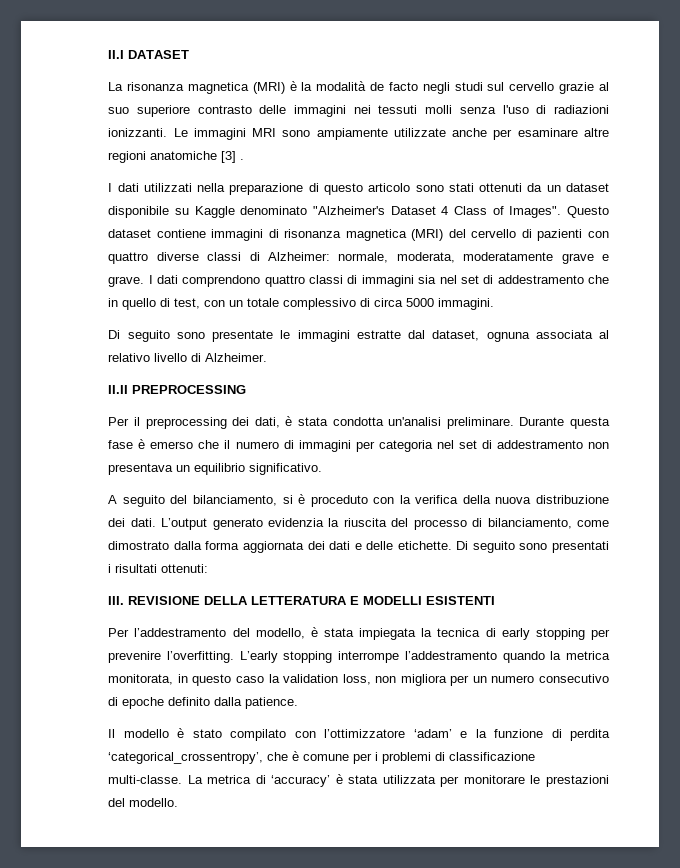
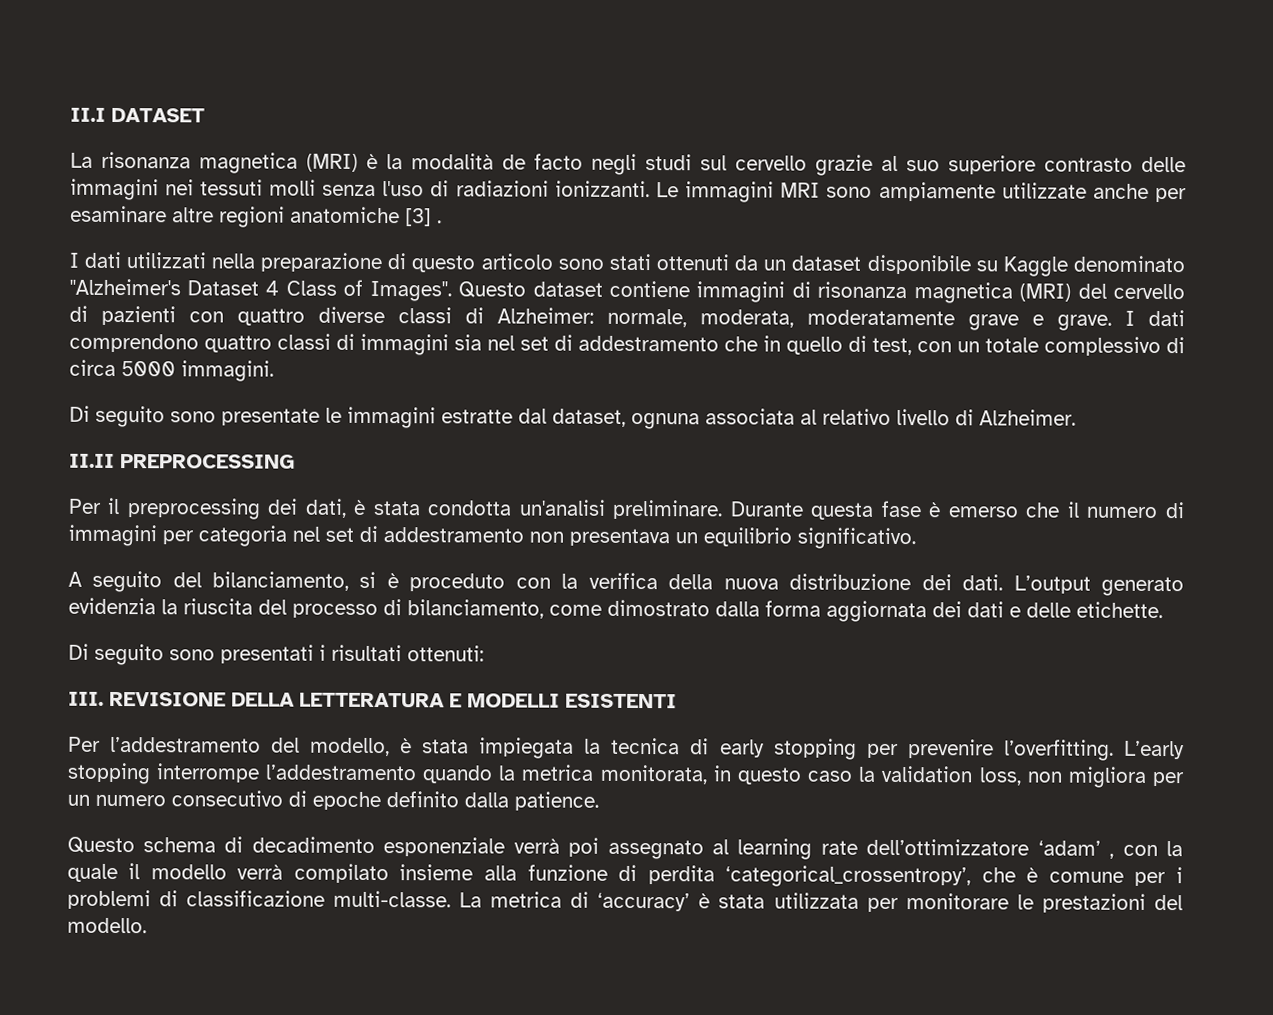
- L’output generato evidenzia la riuscita del processo di bilanciamento, come dimostrato dalla forma aggiornata dei dati e delle etichette. Di seguito sono presentati i risultati ottenuti:
+ L’output generato evidenzia la riuscita del processo di bilanciamento, come dimostrato dalla forma aggiornata dei dati e delle etichette.
+ Di seguito sono presentati i risultati ottenuti:
- Il modello è stato compilato con l’ottimizzatore ‘adam’ e la funzione di perdita ‘categorical_crossentropy’, che è comune per i problemi di classificazione multi-classe.
+ Questo schema di decadimento esponenziale verrà poi assegnato al learning rate dell’ottimizzatore ‘adam’ , con la quale il modello verrà compilato insieme alla funzione di perdita ‘categorical_crossentropy’, che è comune per i problemi di classificazione multi-classe.

